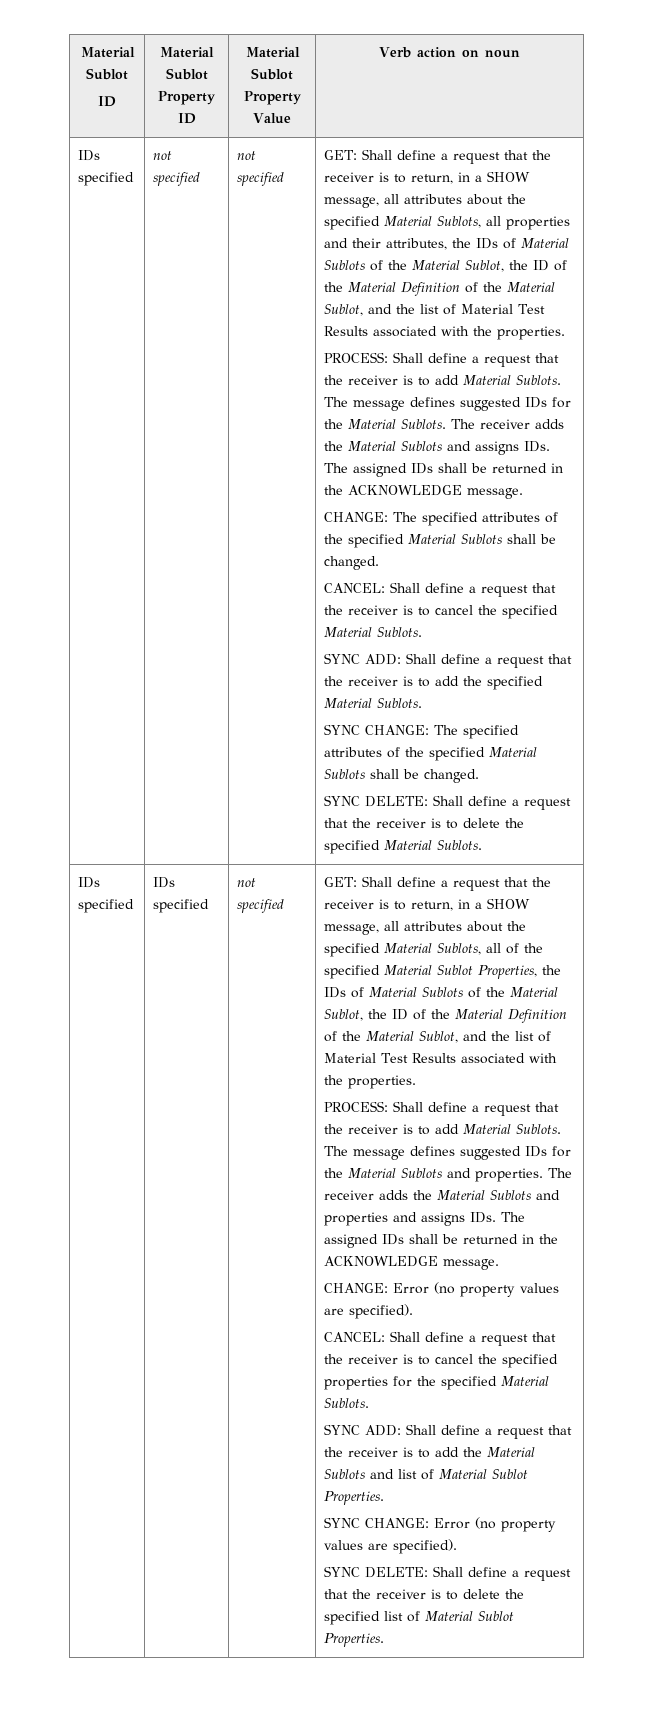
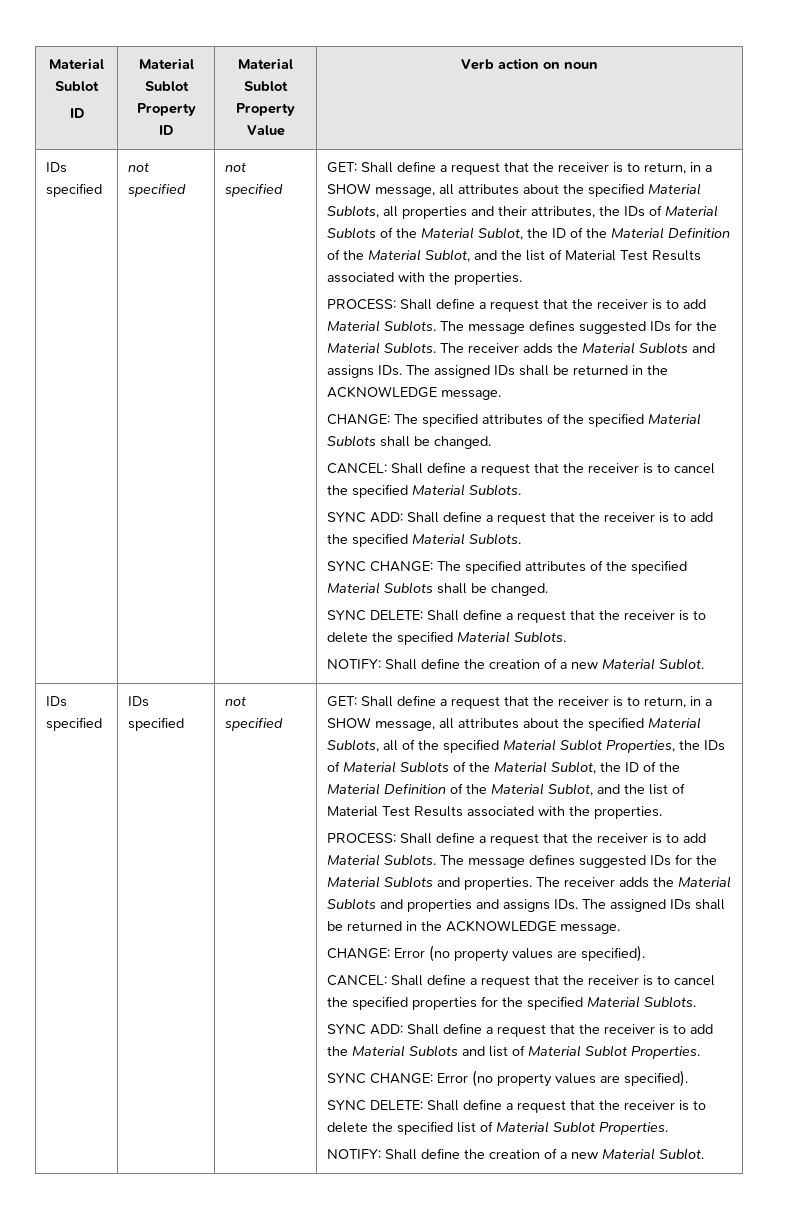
  SYNC DELETE: Shall define a request that the receiver is to delete the specified Material Sublots.
+ NOTIFY: Shall define the creation of a new Material Sublot.
  SYNC DELETE: Shall define a request that the receiver is to delete the specified list of Material Sublot Properties.
+ NOTIFY: Shall define the creation of a new Material Sublot.

